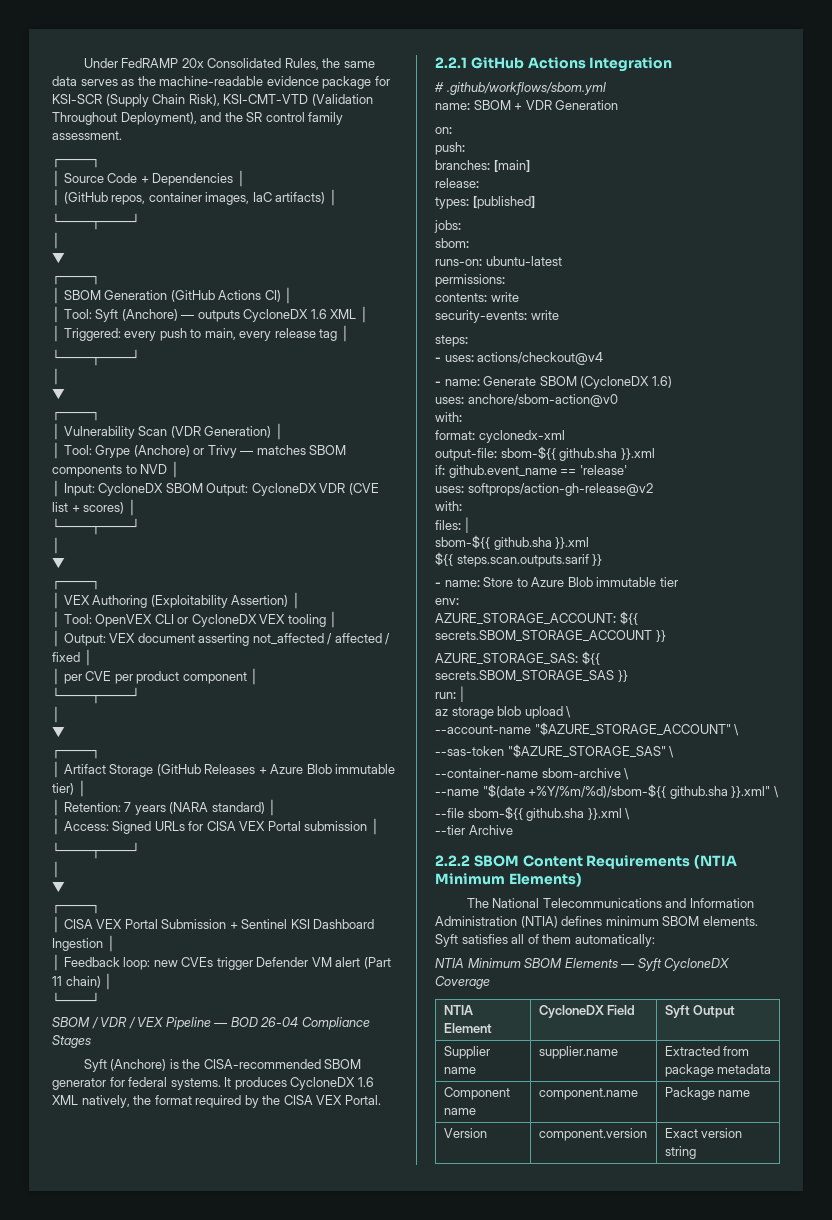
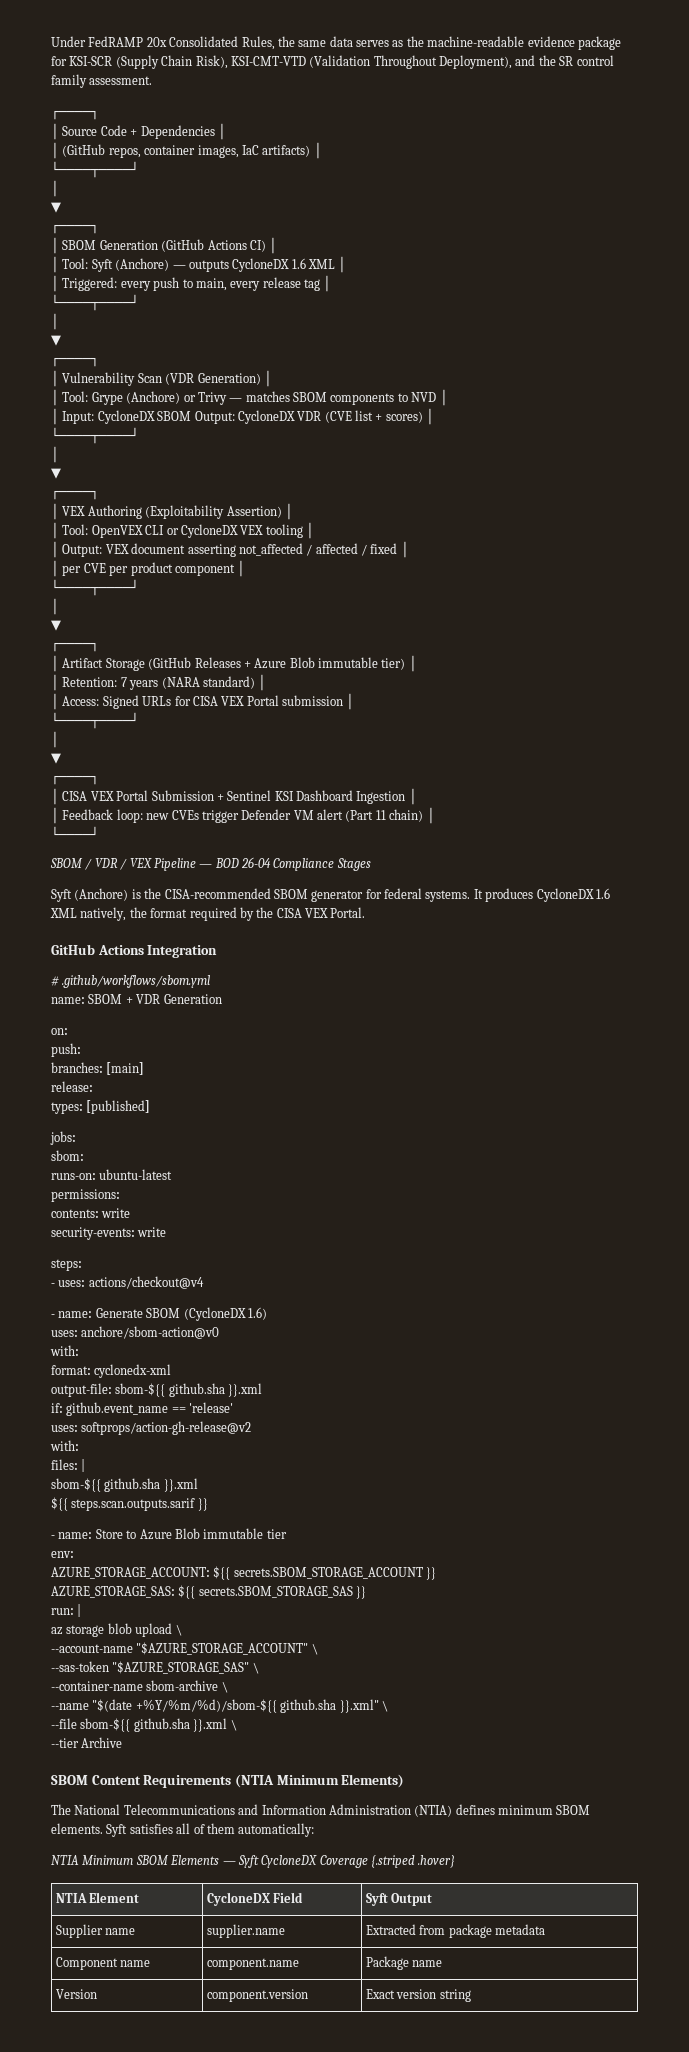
- 2.2.1 GitHub Actions Integration
+ GitHub Actions Integration
- 2.2.2 SBOM Content Requirements (NTIA Minimum Elements)
+ SBOM Content Requirements (NTIA Minimum Elements)
- NTIA Minimum SBOM Elements — Syft CycloneDX Coverage
+ NTIA Minimum SBOM Elements — Syft CycloneDX Coverage {.striped .hover}

